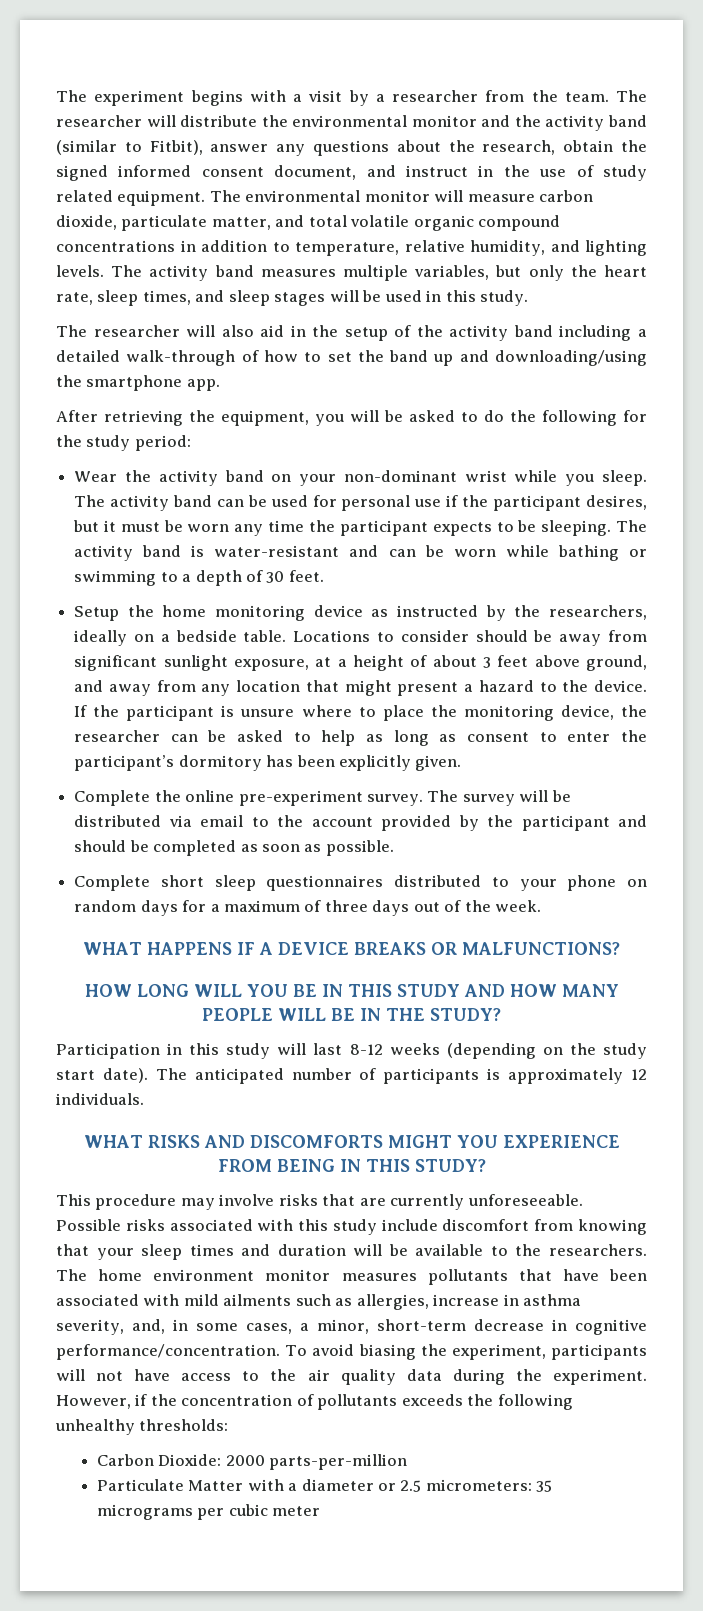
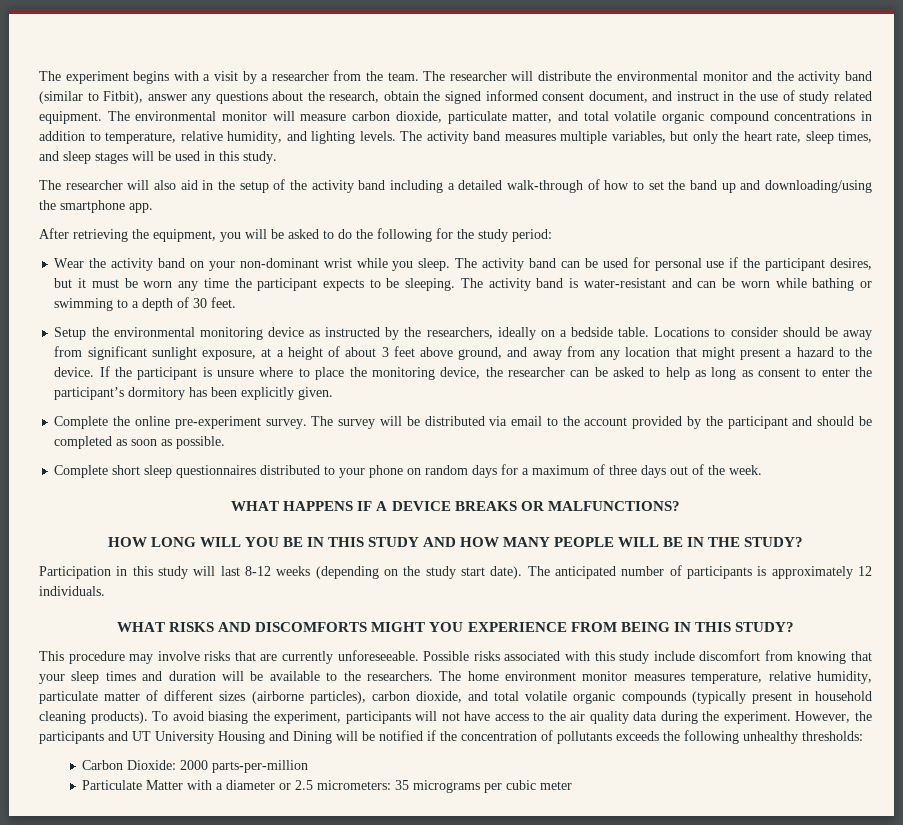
- Setup the home monitoring device as instructed by the researchers, ideally on a bedside table.
+ Setup the environmental monitoring device as instructed by the researchers, ideally on a bedside table.
- The home environment monitor measures pollutants that have been associated with mild ailments such as allergies, increase in asthma severity, and, in some cases, a minor, short-term decrease in cognitive performance/concentration.
+ The home environment monitor measures temperature, relative humidity, particulate matter of different sizes (airborne particles), carbon dioxide, and total volatile organic compounds (typically present in household cleaning products).
- However, if the concentration of pollutants exceeds the following unhealthy thresholds:
+ However, the participants and UT University Housing and Dining will be notified if the concentration of pollutants exceeds the following unhealthy thresholds:

